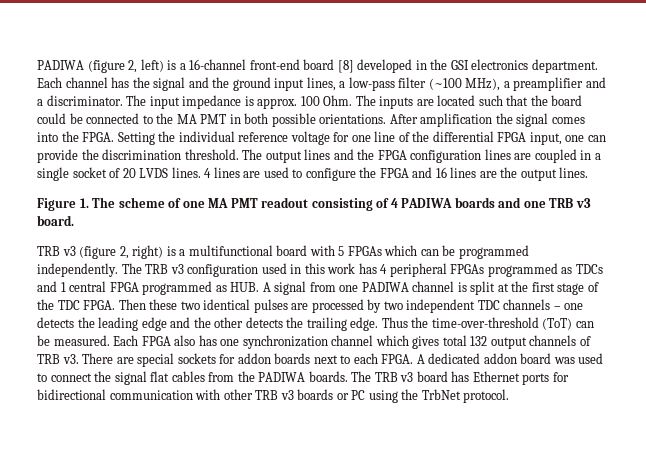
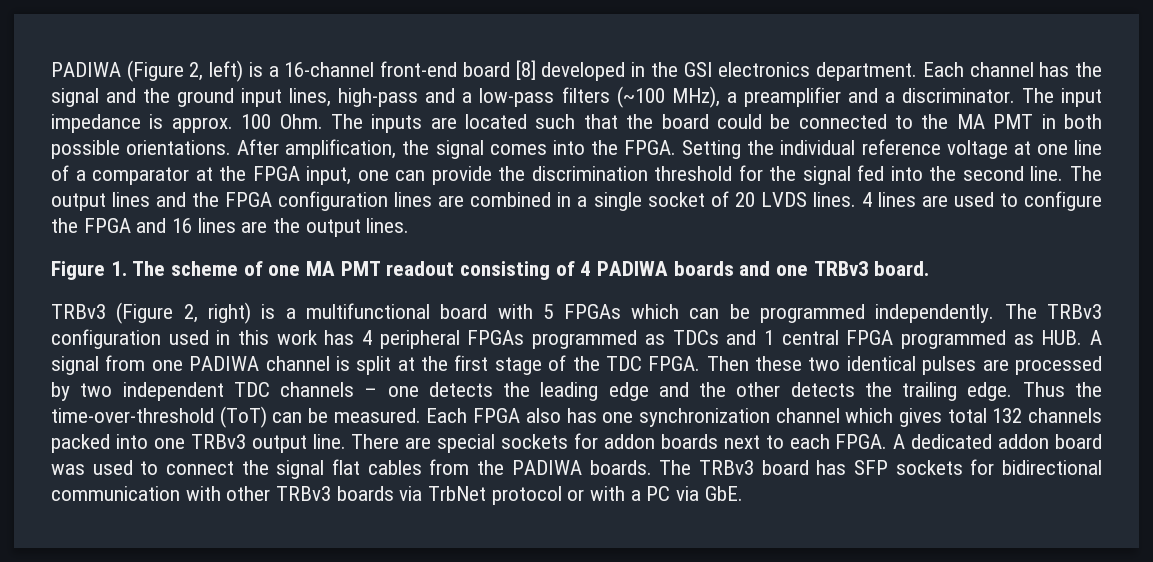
- PADIWA (figure 2, left) is a 16-channel front-end board [8] developed in the GSI electronics department.
+ PADIWA (Figure 2, left) is a 16-channel front-end board [8] developed in the GSI electronics department.
- Each channel has the signal and the ground input lines, a low-pass filter (~100 MHz), a preamplifier and a discriminator.
+ Each channel has the signal and the ground input lines, high-pass and a low-pass filters (~100 MHz), a preamplifier and a discriminator.
- After amplification the signal comes into the FPGA.
+ After amplification, the signal comes into the FPGA.
- Setting the individual reference voltage for one line of the differential FPGA input, one can provide the discrimination threshold.
+ Setting the individual reference voltage at one line of a comparator at the FPGA input, one can provide the discrimination threshold for the signal fed into the second line.
- The output lines and the FPGA configuration lines are coupled in a single socket of 20 LVDS lines.
+ The output lines and the FPGA configuration lines are combined in a single socket of 20 LVDS lines.
- Figure 1. The scheme of one MA PMT readout consisting of 4 PADIWA boards and one TRB v3 board.
+ Figure 1. The scheme of one MA PMT readout consisting of 4 PADIWA boards and one TRBv3 board.
- TRB v3 (figure 2, right) is a multifunctional board with 5 FPGAs which can be programmed independently.
+ TRBv3 (Figure 2, right) is a multifunctional board with 5 FPGAs which can be programmed independently.
- The TRB v3 configuration used in this work has 4 peripheral FPGAs programmed as TDCs and 1 central FPGA programmed as HUB. A signal from one PADIWA channel is split at the first stage of the TDC FPGA.
+ The TRBv3 configuration used in this work has 4 peripheral FPGAs programmed as TDCs and 1 central FPGA programmed as HUB. A signal from one PADIWA channel is split at the first stage of the TDC FPGA.
- Each FPGA also has one synchronization channel which gives total 132 output channels of TRB v3.
+ Each FPGA also has one synchronization channel which gives total 132 channels packed into one TRBv3 output line.
- The TRB v3 board has Ethernet ports for bidirectional communication with other TRB v3 boards or PC using the TrbNet protocol.
+ The TRBv3 board has SFP sockets for bidirectional communication with other TRBv3 boards via TrbNet protocol or with a PC via GbE.

